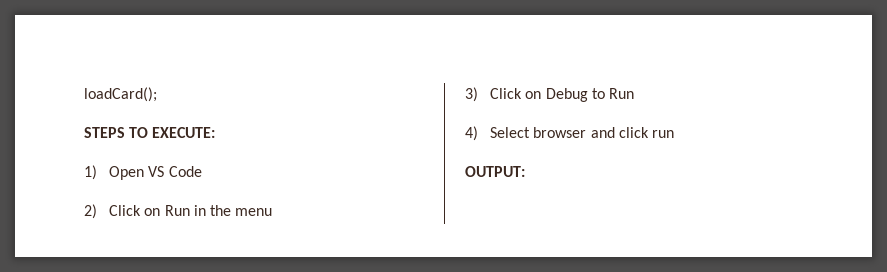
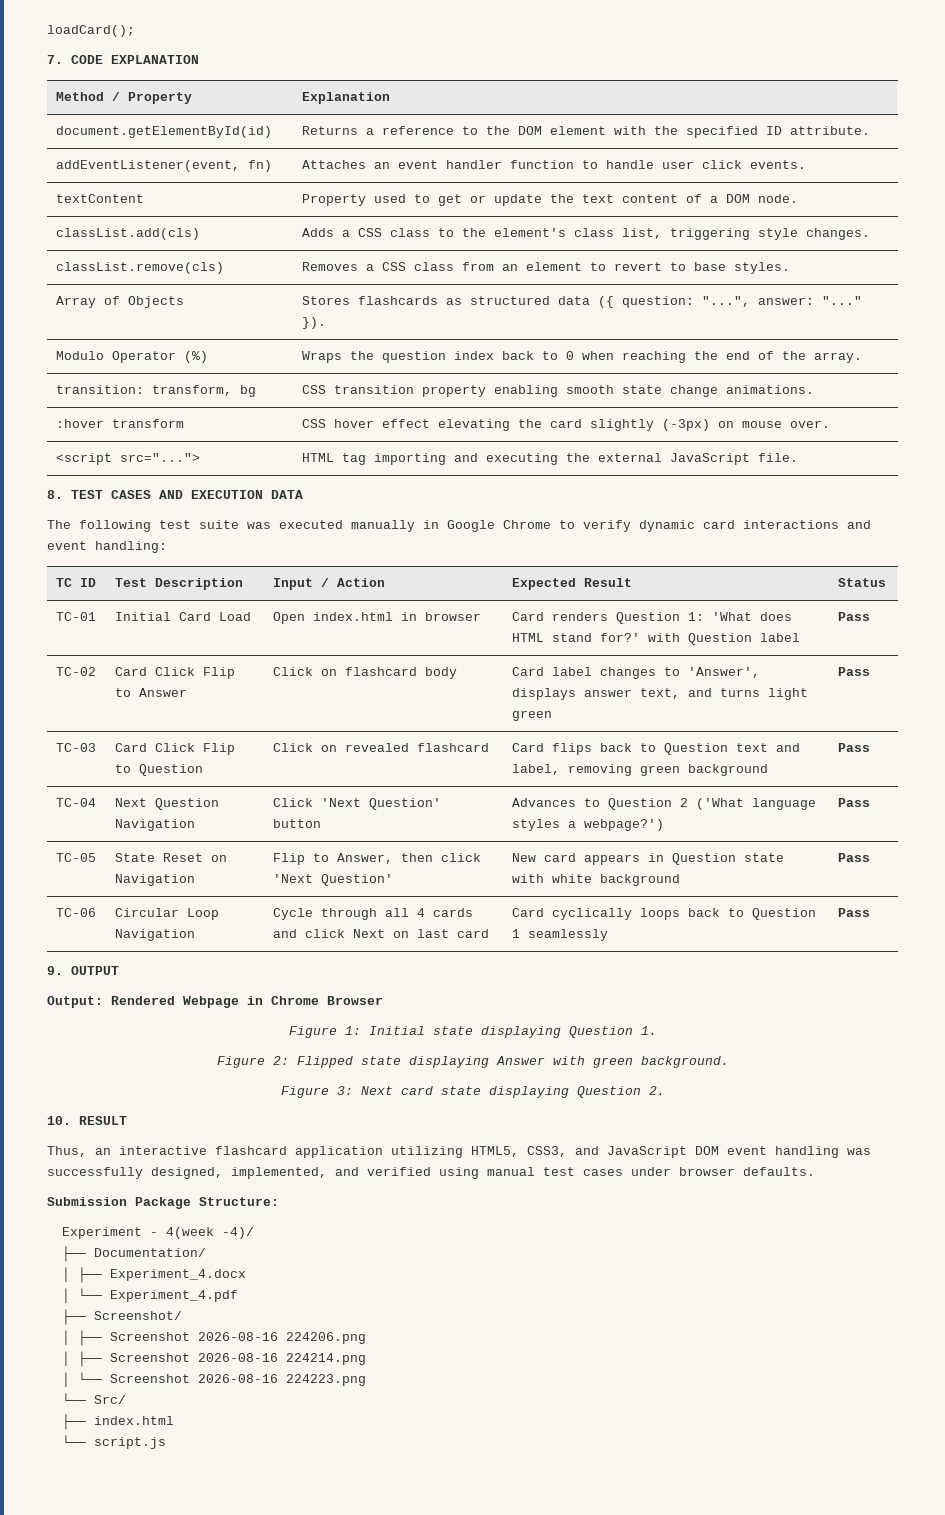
- STEPS TO EXECUTE:
- 1) Open VS Code
- 2) Click on Run in the menu
- 3) Click on Debug to Run
- 4) Select browser and click run
- OUTPUT:
+ 7. CODE EXPLANATION
+ Method / Property | Explanation
+ document.getElementById(id) | Returns a reference to the DOM element with the specified ID attribute.
+ addEventListener(event, fn) | Attaches an event handler function to handle user click events.
+ textContent | Property used to get or update the text content of a DOM node.
+ classList.add(cls) | Adds a CSS class to the element's class list, triggering style changes.
+ classList.remove(cls) | Removes a CSS class from an element to revert to base styles.
+ Array of Objects | Stores flashcards as structured data ({ question: "...", answer: "..." }).
+ Modulo Operator (%) | Wraps the question index back to 0 when reaching the end of the array.
+ transition: transform, bg | CSS transition property enabling smooth state change animations.
+ :hover transform | CSS hover effect elevating the card slightly (-3px) on mouse over.
+ <script src="..."> | HTML tag importing and executing the external JavaScript file.
+ 8. TEST CASES AND EXECUTION DATA
+ The following test suite was executed manually in Google Chrome to verify dynamic card interactions and event handling:
+ TC ID | Test Description | Input / Action | Expected Result | Status
+ TC-01 | Initial Card Load | Open index.html in browser | Card renders Question 1: 'What does HTML stand for?' with Question label | Pass
+ TC-02 | Card Click Flip to Answer | Click on flashcard body | Card label changes to 'Answer', displays answer text, and turns light green | Pass
+ TC-03 | Card Click Flip to Question | Click on revealed flashcard | Card flips back to Question text and label, removing green background | Pass
+ TC-04 | Next Question Navigation | Click 'Next Question' button | Advances to Question 2 ('What language styles a webpage?') | Pass
+ TC-05 | State Reset on Navigation | Flip to Answer, then click 'Next Question' | New card appears in Question state with white background | Pass
+ TC-06 | Circular Loop Navigation | Cycle through all 4 cards and click Next on last card | Card cyclically loops back to Question 1 seamlessly | Pass
+ 9. OUTPUT
+ Output: Rendered Webpage in Chrome Browser
+ Figure 1: Initial state displaying Question 1.
+ Figure 2: Flipped state displaying Answer with green background.
+ Figure 3: Next card state displaying Question 2.
+ 10. RESULT
+ Thus, an interactive flashcard application utilizing HTML5, CSS3, and JavaScript DOM event handling was successfully designed, implemented, and verified using manual test cases under browser defaults.
+ Submission Package Structure:
+ Experiment - 4(week -4)/
+ ├── Documentation/
+ │ ├── Experiment_4.docx
+ │ └── Experiment_4.pdf
+ ├── Screenshot/
+ │ ├── Screenshot 2026-08-16 224206.png
+ │ ├── Screenshot 2026-08-16 224214.png
+ │ └── Screenshot 2026-08-16 224223.png
+ └── Src/
+ ├── index.html
+ └── script.js

